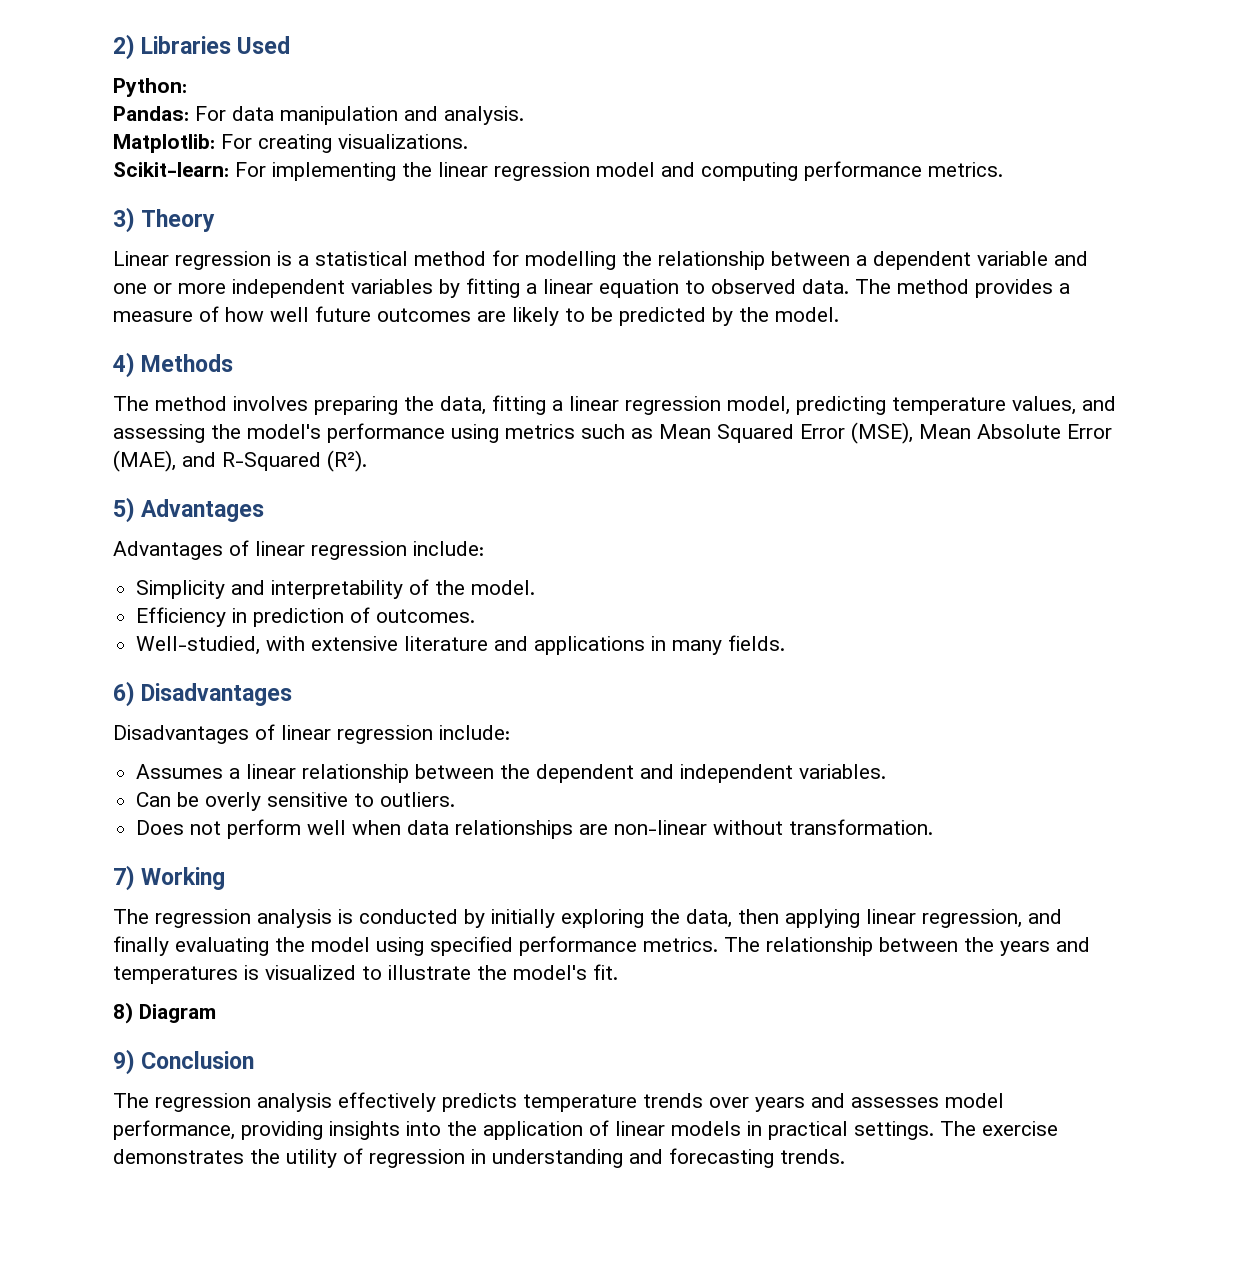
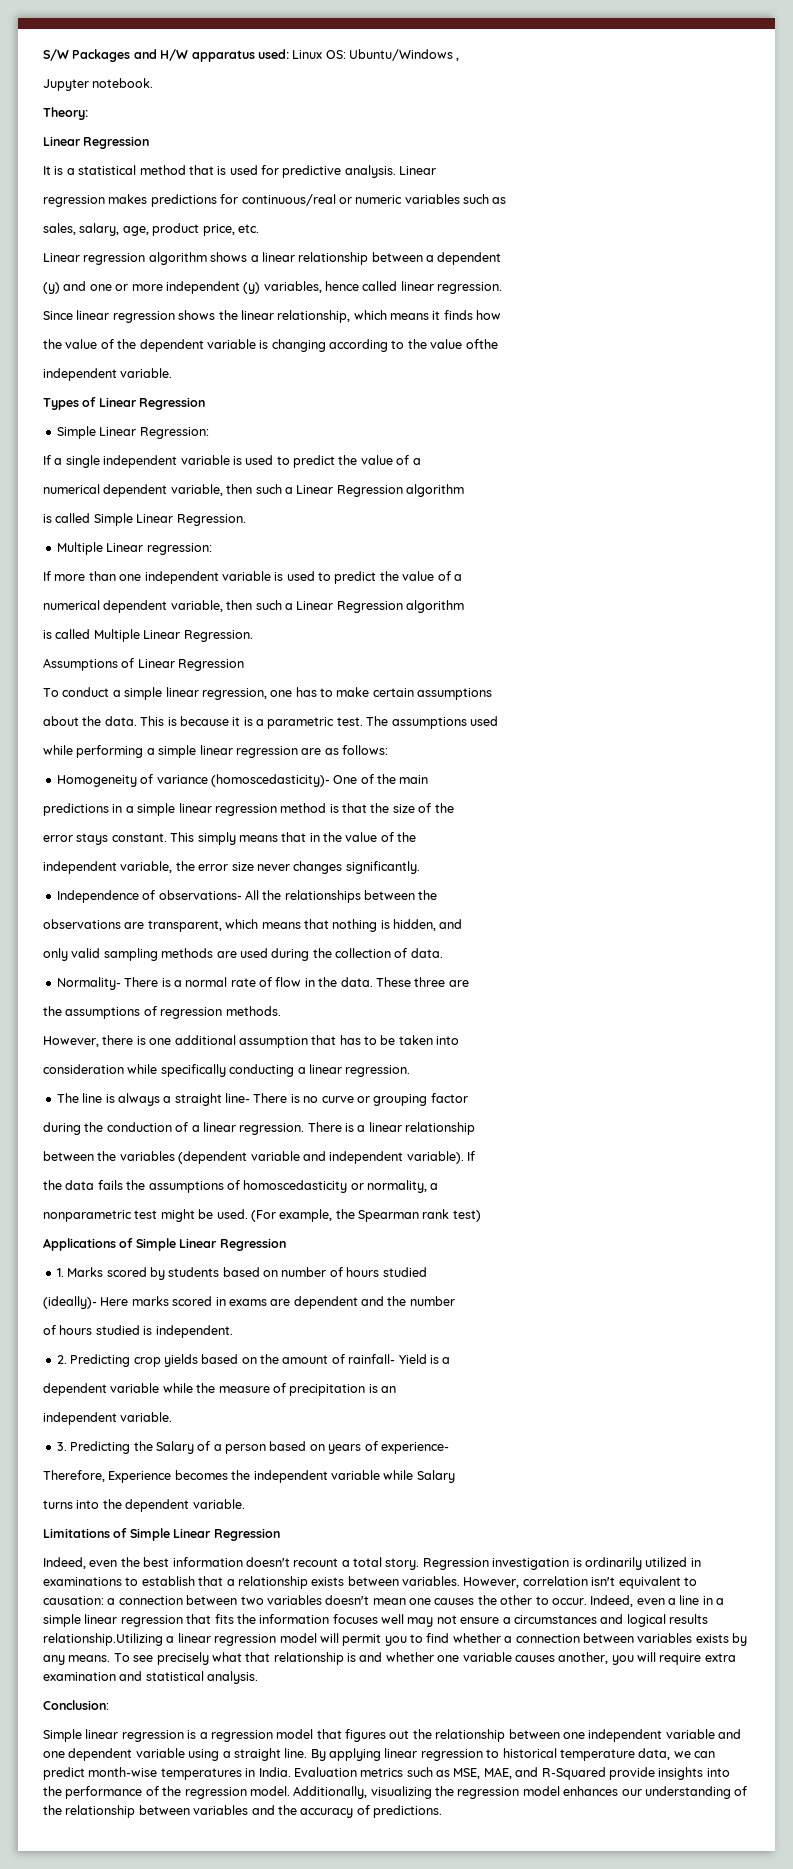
- 2) Libraries Used
- Python:
- Pandas: For data manipulation and analysis.
- Matplotlib: For creating visualizations.
- Scikit-learn: For implementing the linear regression model and computing performance metrics.
- 3) Theory
- Linear regression is a statistical method for modelling the relationship between a dependent variable and one or more independent variables by fitting a linear equation to observed data. The method provides a measure of how well future outcomes are likely to be predicted by the model.
- 4) Methods
- The method involves preparing the data, fitting a linear regression model, predicting temperature values, and assessing the model's performance using metrics such as Mean Squared Error (MSE), Mean Absolute Error (MAE), and R-Squared (R²).
- 5) Advantages
- Advantages of linear regression include:
- Simplicity and interpretability of the model.
- Efficiency in prediction of outcomes.
- Well-studied, with extensive literature and applications in many fields.
- 6) Disadvantages
- Disadvantages of linear regression include:
- Assumes a linear relationship between the dependent and independent variables.
- Can be overly sensitive to outliers.
- Does not perform well when data relationships are non-linear without transformation.
- 7) Working
- The regression analysis is conducted by initially exploring the data, then applying linear regression, and finally evaluating the model using specified performance metrics. The relationship between the years and temperatures is visualized to illustrate the model's fit.
- 8) Diagram
- 9) Conclusion
- The regression analysis effectively predicts temperature trends over years and assesses model performance, providing insights into the application of linear models in practical settings. The exercise demonstrates the utility of regression in understanding and forecasting trends.
+ S/W Packages and H/W apparatus used: Linux OS: Ubuntu/Windows ,
+ Jupyter notebook.
+ Theory:
+ Linear Regression
+ It is a statistical method that is used for predictive analysis. Linear
+ regression makes predictions for continuous/real or numeric variables such as
+ sales, salary, age, product price, etc.
+ Linear regression algorithm shows a linear relationship between a dependent
+ (y) and one or more independent (y) variables, hence called linear regression.
+ Since linear regression shows the linear relationship, which means it finds how
+ the value of the dependent variable is changing according to the value ofthe
+ independent variable.
+ Types of Linear Regression
+ Simple Linear Regression:
+ If a single independent variable is used to predict the value of a
+ numerical dependent variable, then such a Linear Regression algorithm
+ is called Simple Linear Regression.
+ Multiple Linear regression:
+ If more than one independent variable is used to predict the value of a
+ numerical dependent variable, then such a Linear Regression algorithm
+ is called Multiple Linear Regression.
+ Assumptions of Linear Regression
+ To conduct a simple linear regression, one has to make certain assumptions
+ about the data. This is because it is a parametric test. The assumptions used
+ while performing a simple linear regression are as follows:
+ Homogeneity of variance (homoscedasticity)- One of the main
+ predictions in a simple linear regression method is that the size of the
+ error stays constant. This simply means that in the value of the
+ independent variable, the error size never changes significantly.
+ Independence of observations- All the relationships between the
+ observations are transparent, which means that nothing is hidden, and
+ only valid sampling methods are used during the collection of data.
+ Normality- There is a normal rate of flow in the data. These three are
+ the assumptions of regression methods.
+ However, there is one additional assumption that has to be taken into
+ consideration while specifically conducting a linear regression.
+ The line is always a straight line- There is no curve or grouping factor
+ during the conduction of a linear regression. There is a linear relationship
+ between the variables (dependent variable and independent variable). If
+ the data fails the assumptions of homoscedasticity or normality, a
+ nonparametric test might be used. (For example, the Spearman rank test)
+ Applications of Simple Linear Regression
+ 1. Marks scored by students based on number of hours studied
+ (ideally)- Here marks scored in exams are dependent and the number
+ of hours studied is independent.
+ 2. Predicting crop yields based on the amount of rainfall- Yield is a
+ dependent variable while the measure of precipitation is an
+ independent variable.
+ 3. Predicting the Salary of a person based on years of experience-
+ Therefore, Experience becomes the independent variable while Salary
+ turns into the dependent variable.
+ Limitations of Simple Linear Regression
+ Indeed, even the best information doesn't recount a total story. Regression investigation is ordinarily utilized in examinations to establish that a relationship exists between variables. However, correlation isn't equivalent to causation: a connection between two variables doesn't mean one causes the other to occur. Indeed, even a line in a simple linear regression that fits the information focuses well may not ensure a circumstances and logical results relationship.Utilizing a linear regression model will permit you to find whether a connection between variables exists by any means. To see precisely what that relationship is and whether one variable causes another, you will require extra examination and statistical analysis.
+ Conclusion:
+ Simple linear regression is a regression model that figures out the relationship between one independent variable and one dependent variable using a straight line. By applying linear regression to historical temperature data, we can predict month-wise temperatures in India. Evaluation metrics such as MSE, MAE, and R-Squared provide insights into the performance of the regression model. Additionally, visualizing the regression model enhances our understanding of the relationship between variables and the accuracy of predictions.

